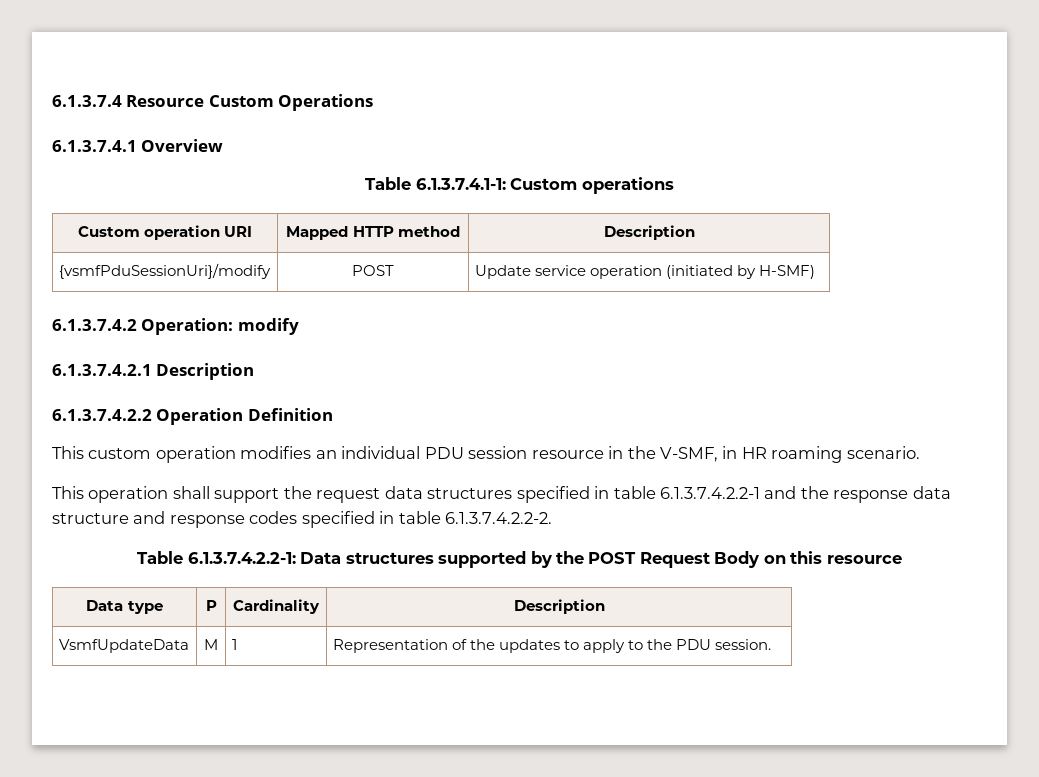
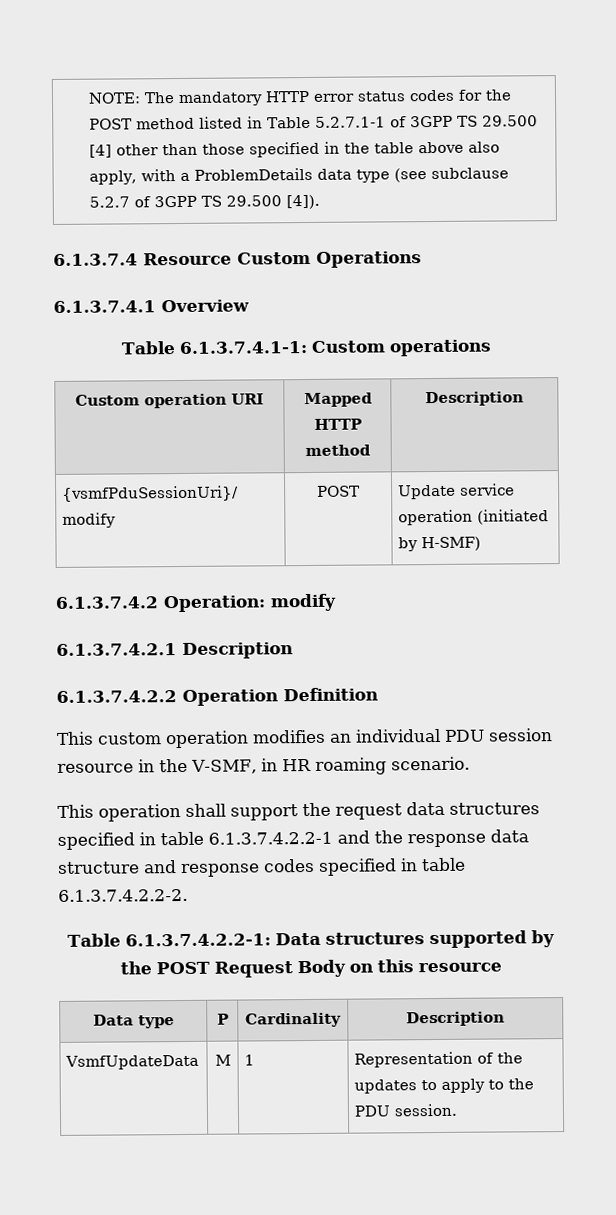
+ NOTE: The mandatory HTTP error status codes for the POST method listed in Table 5.2.7.1-1 of 3GPP TS 29.500 [4] other than those specified in the table above also apply, with a ProblemDetails data type (see subclause 5.2.7 of 3GPP TS 29.500 [4]).

